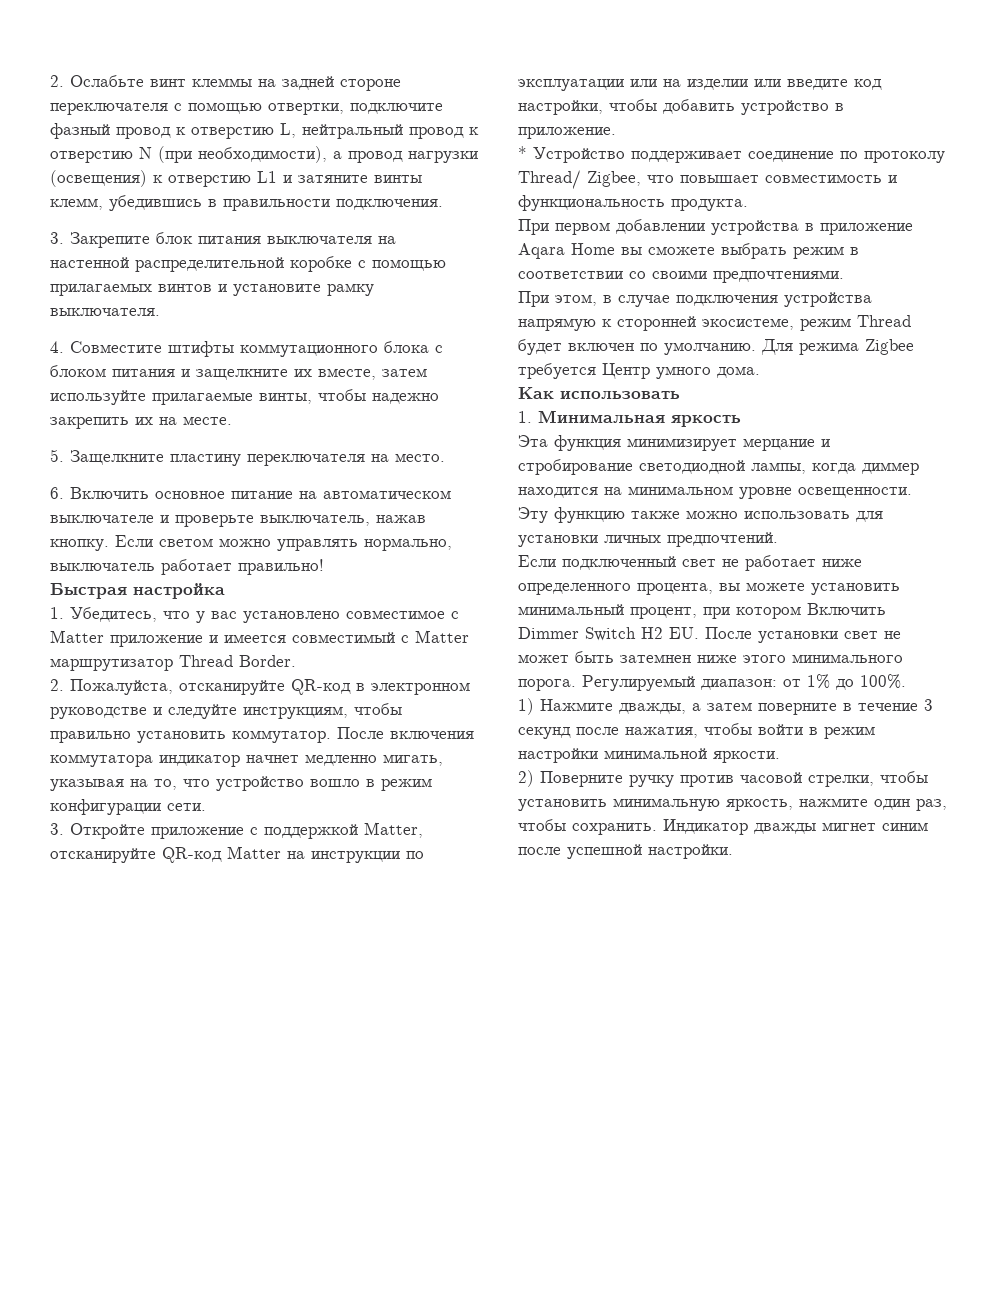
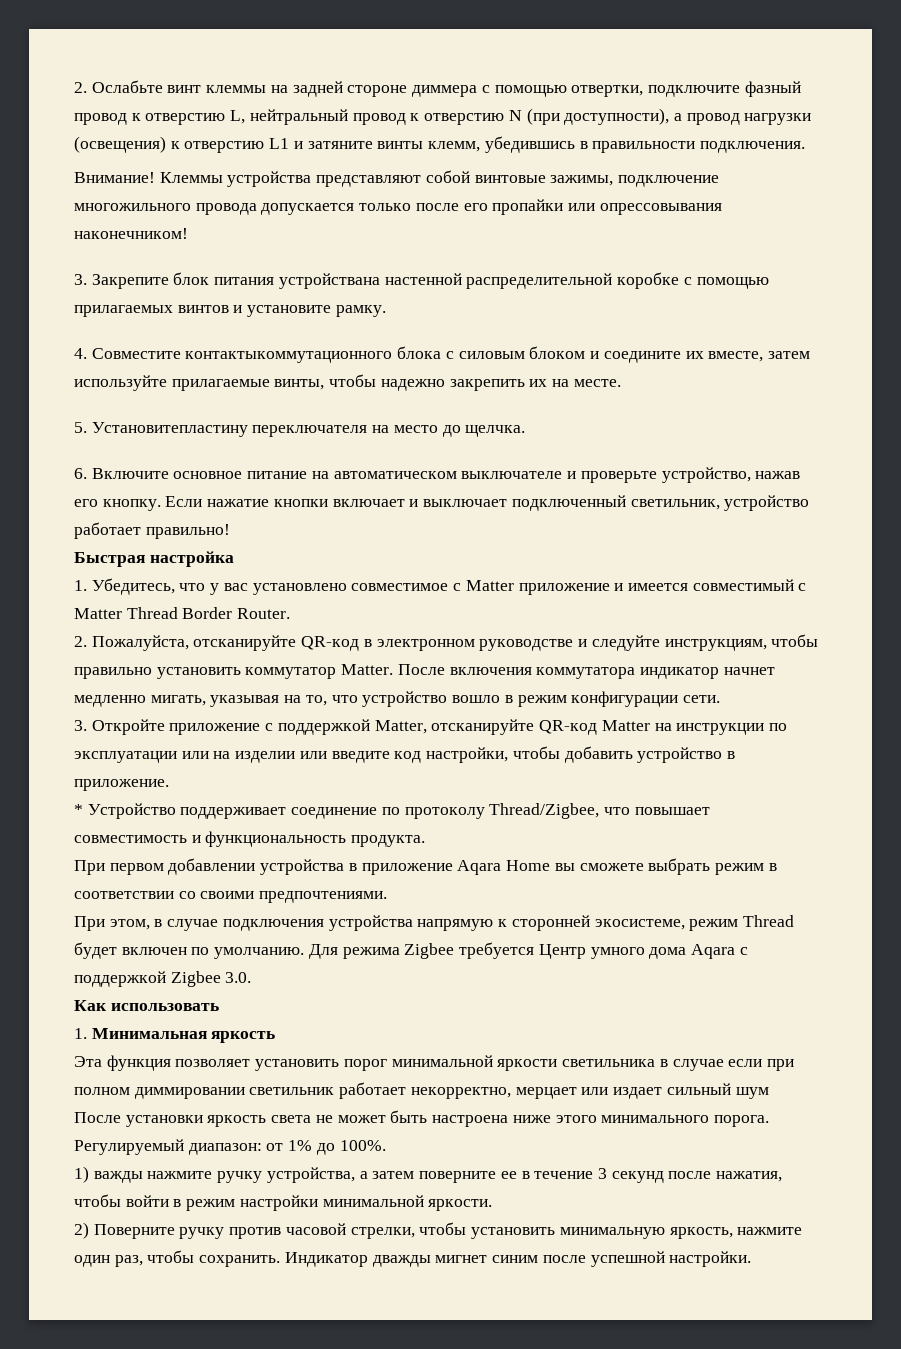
- 2. Ослабьте винт клеммы на задней стороне переключателя с помощью отвертки, подключите фазный провод к отверстию L, нейтральный провод к отверстию N (при необходимости), а провод нагрузки (освещения) к отверстию L1 и затяните винты клемм, убедившись в правильности подключения.
+ 2. Ослабьте винт клеммы на задней стороне диммера с помощью отвертки, подключите фазный провод к отверстию L, нейтральный провод к отверстию N (при доступности), а провод нагрузки (освещения) к отверстию L1 и затяните винты клемм, убедившись в правильности подключения.
+ Внимание! Клеммы устройства представляют собой винтовые зажимы, подключение многожильного провода допускается только после его пропайки или опрессовывания наконечником!
- 3. Закрепите блок питания выключателя на настенной распределительной коробке с помощью прилагаемых винтов и установите рамку выключателя.
+ 3. Закрепите блок питания устройствана настенной распределительной коробке с помощью прилагаемых винтов и установите рамку.
- 4. Совместите штифты коммутационного блока с блоком питания и защелкните их вместе, затем используйте прилагаемые винты, чтобы надежно закрепить их на месте.
+ 4. Совместите контактыкоммутационного блока с силовым блоком и соедините их вместе, затем используйте прилагаемые винты, чтобы надежно закрепить их на месте.
- 5. Защелкните пластину переключателя на место.
+ 5. Установитепластину переключателя на место до щелчка.
- 6. Включить основное питание на автоматическом выключателе и проверьте выключатель, нажав кнопку. Если светом можно управлять нормально, выключатель работает правильно!
+ 6. Включите основное питание на автоматическом выключателе и проверьте устройство, нажав его кнопку. Если нажатие кнопки включает и выключает подключенный светильник, устройство работает правильно!
- 1. Убедитесь, что у вас установлено совместимое с Matter приложение и имеется совместимый с Matter маршрутизатор Thread Border.
+ 1. Убедитесь, что у вас установлено совместимое с Matter приложение и имеется совместимый с Matter Thread Border Router.
- 2. Пожалуйста, отсканируйте QR-код в электронном руководстве и следуйте инструкциям, чтобы правильно установить коммутатор.
+ 2. Пожалуйста, отсканируйте QR-код в электронном руководстве и следуйте инструкциям, чтобы правильно установить коммутатор Matter.
- * Устройство поддерживает соединение по протоколу Thread/ Zigbee, что повышает совместимость и функциональность продукта.
+ * Устройство поддерживает соединение по протоколу Thread/Zigbee, что повышает совместимость и функциональность продукта.
- Для режима Zigbee требуется Центр умного дома.
+ Для режима Zigbee требуется Центр умного дома Aqara c поддержкой Zigbee 3.0.
- Эта функция минимизирует мерцание и стробирование светодиодной лампы, когда диммер находится на минимальном уровне освещенности. Эту функцию также можно использовать для установки личных предпочтений.
- Если подключенный свет не работает ниже определенного процента, вы можете установить минимальный процент, при котором Включить Dimmer Switch H2 EU. После установки свет не может быть затемнен ниже этого минимального порога.
+ Эта функция позволяет установить порог минимальной яркости светильника в случае если при полном диммировании светильник работает некорректно, мерцает или издает сильный шум
+ После установки яркость света не может быть настроена ниже этого минимального порога.
- 1) Нажмите дважды, а затем поверните в течение 3 секунд после нажатия, чтобы войти в режим настройки минимальной яркости.
+ 1) важды нажмите ручку устройства, а затем поверните ее в течение 3 секунд после нажатия, чтобы войти в режим настройки минимальной яркости.

